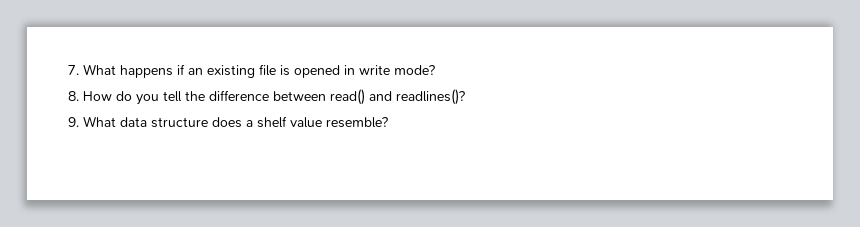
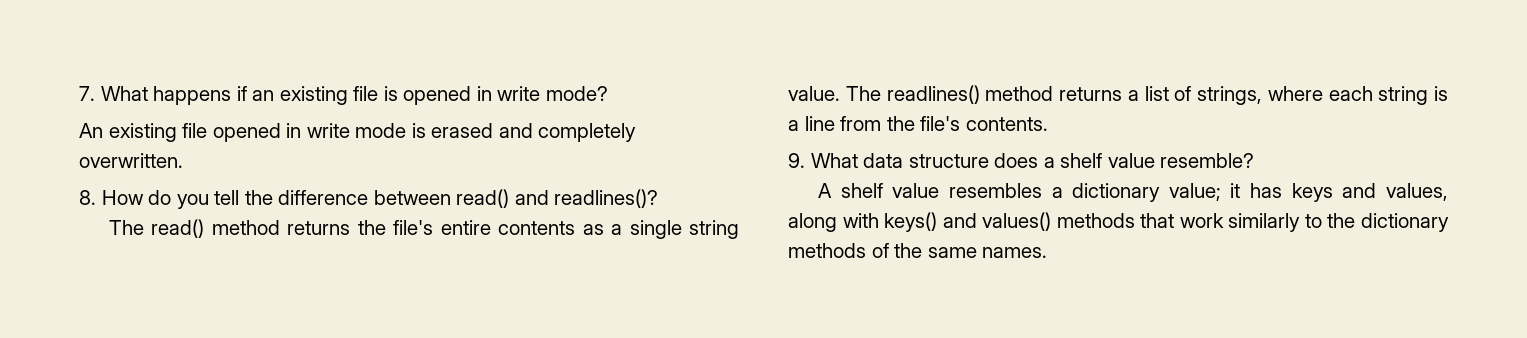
+ An existing file opened in write mode is erased and completely overwritten.
+ The read() method returns the file's entire contents as a single string value. The readlines() method returns a list of strings, where each string is a line from the file's contents.
+ A shelf value resembles a dictionary value; it has keys and values, along with keys() and values() methods that work similarly to the dictionary methods of the same names.

